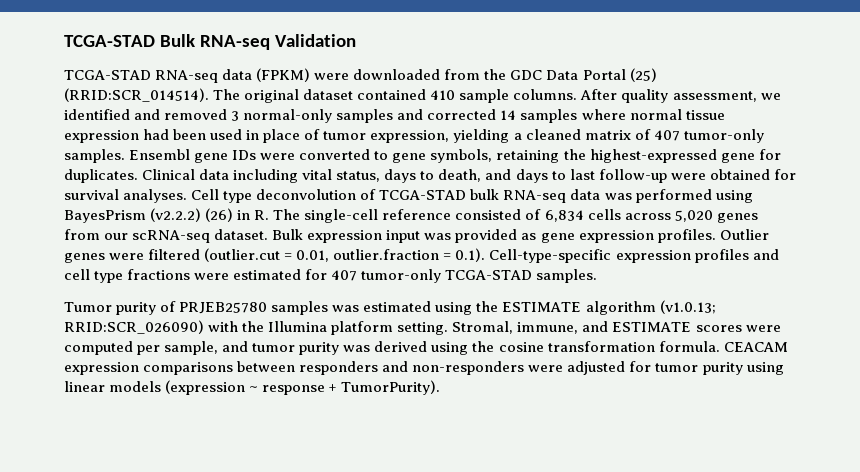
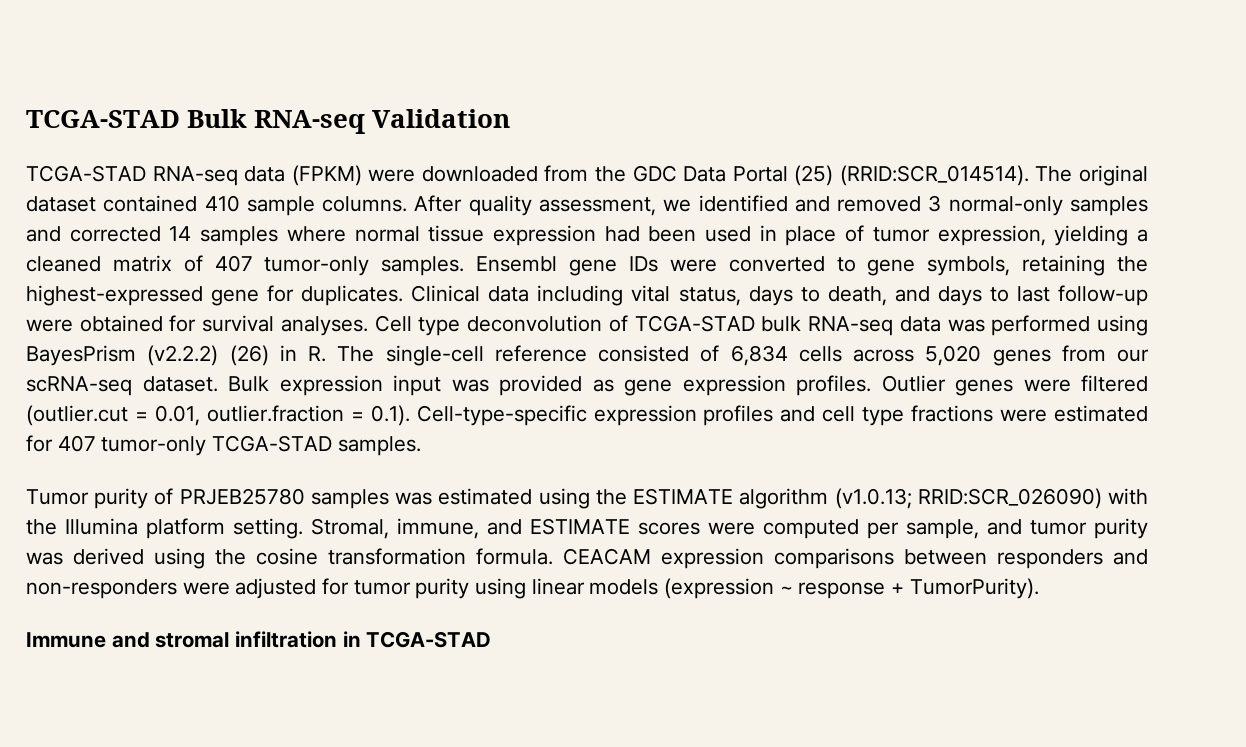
+ Immune and stromal infiltration in TCGA-STAD

